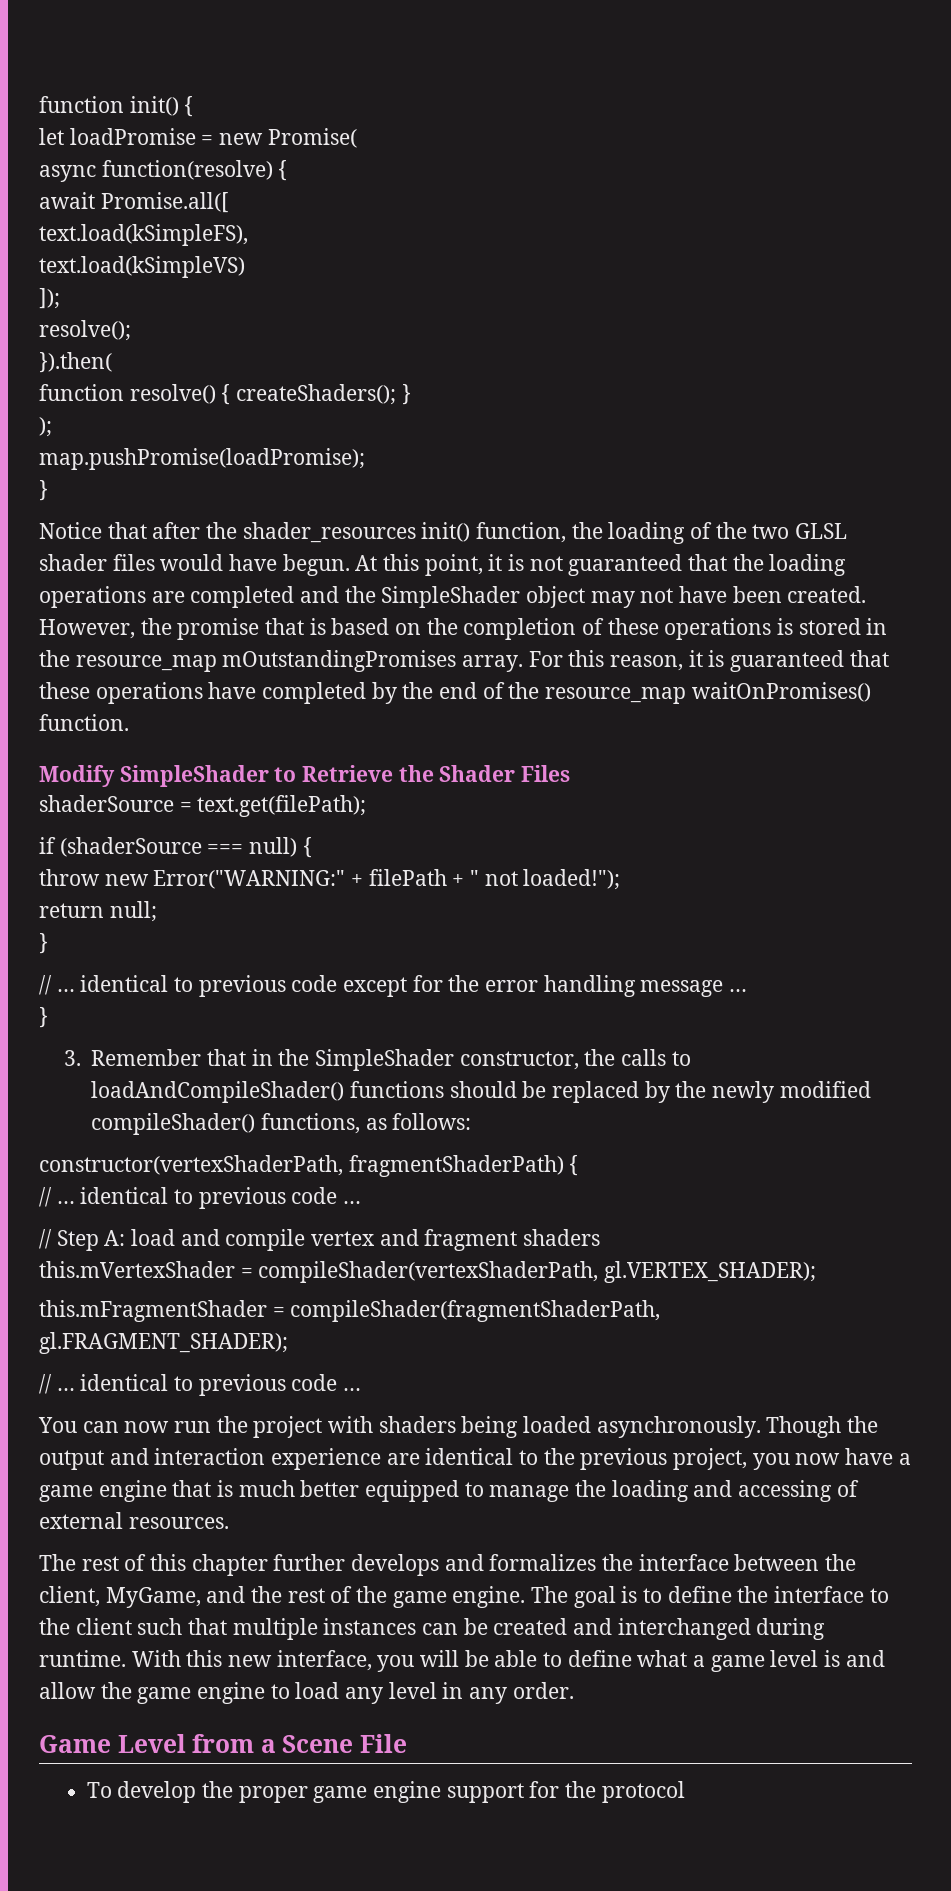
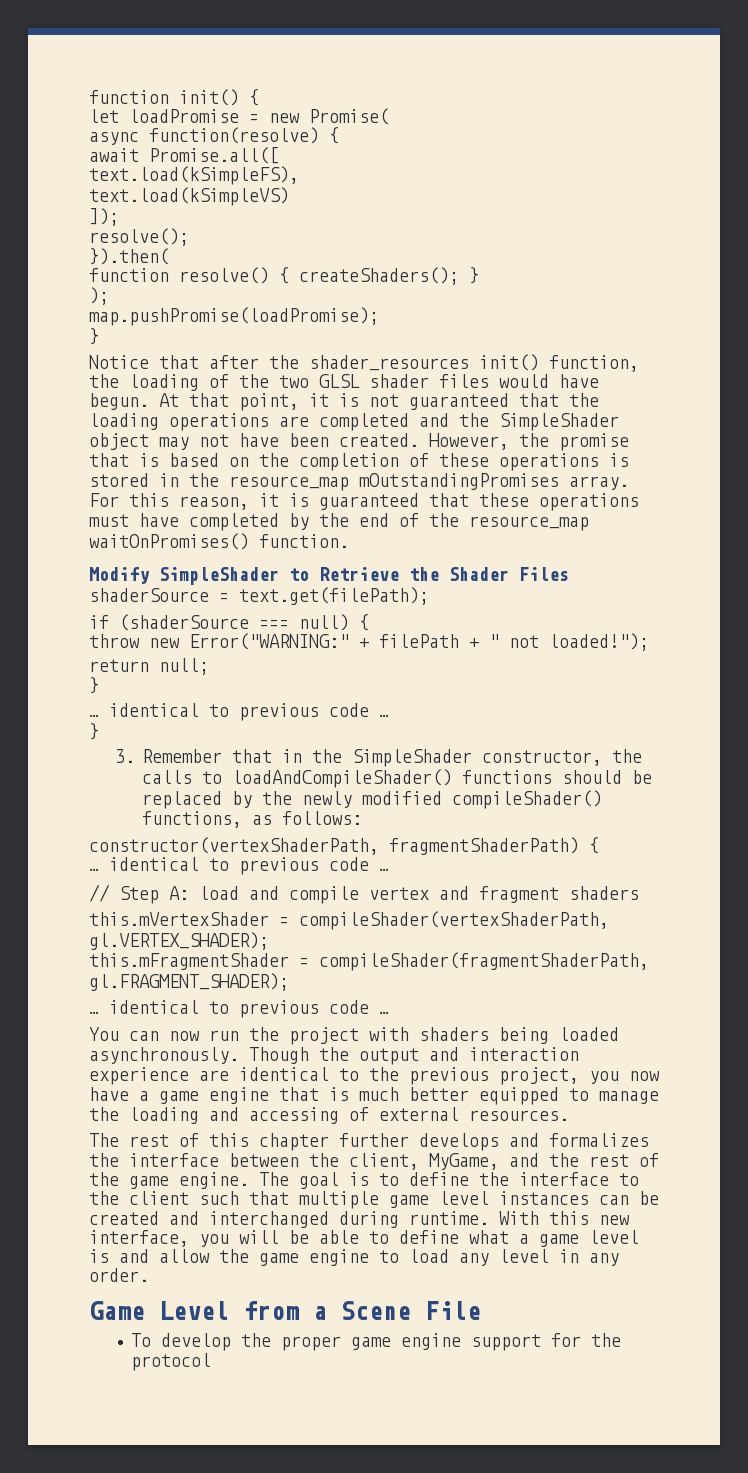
- At this point, it is not guaranteed that the loading operations are completed and the SimpleShader object may not have been created.
+ At that point, it is not guaranteed that the loading operations are completed and the SimpleShader object may not have been created.
- For this reason, it is guaranteed that these operations have completed by the end of the resource_map waitOnPromises() function.
+ For this reason, it is guaranteed that these operations must have completed by the end of the resource_map waitOnPromises() function.
  return null;
  }
- // … identical to previous code except for the error handling message …
+ … identical to previous code …
  constructor(vertexShaderPath, fragmentShaderPath) {
- // … identical to previous code …
+ … identical to previous code …
  this.mFragmentShader = compileShader(fragmentShaderPath, gl.FRAGMENT_SHADER);
- // … identical to previous code …
+ … identical to previous code …
- The goal is to define the interface to the client such that multiple instances can be created and interchanged during runtime.
+ The goal is to define the interface to the client such that multiple game level instances can be created and interchanged during runtime.

